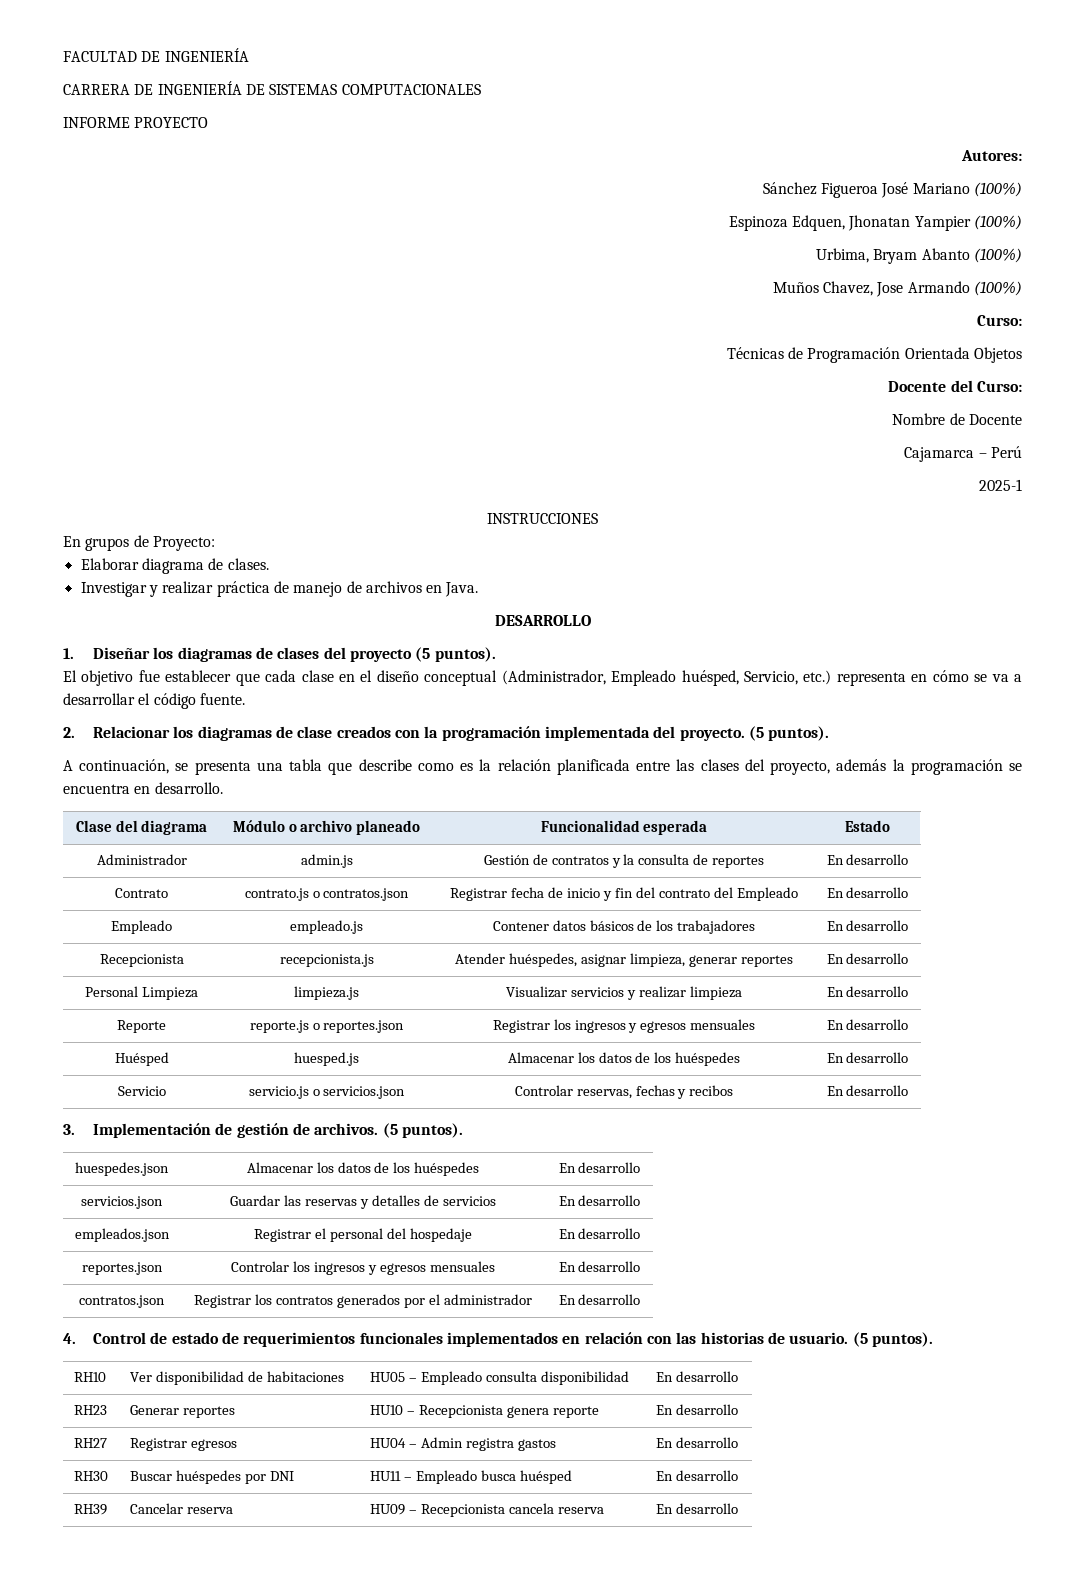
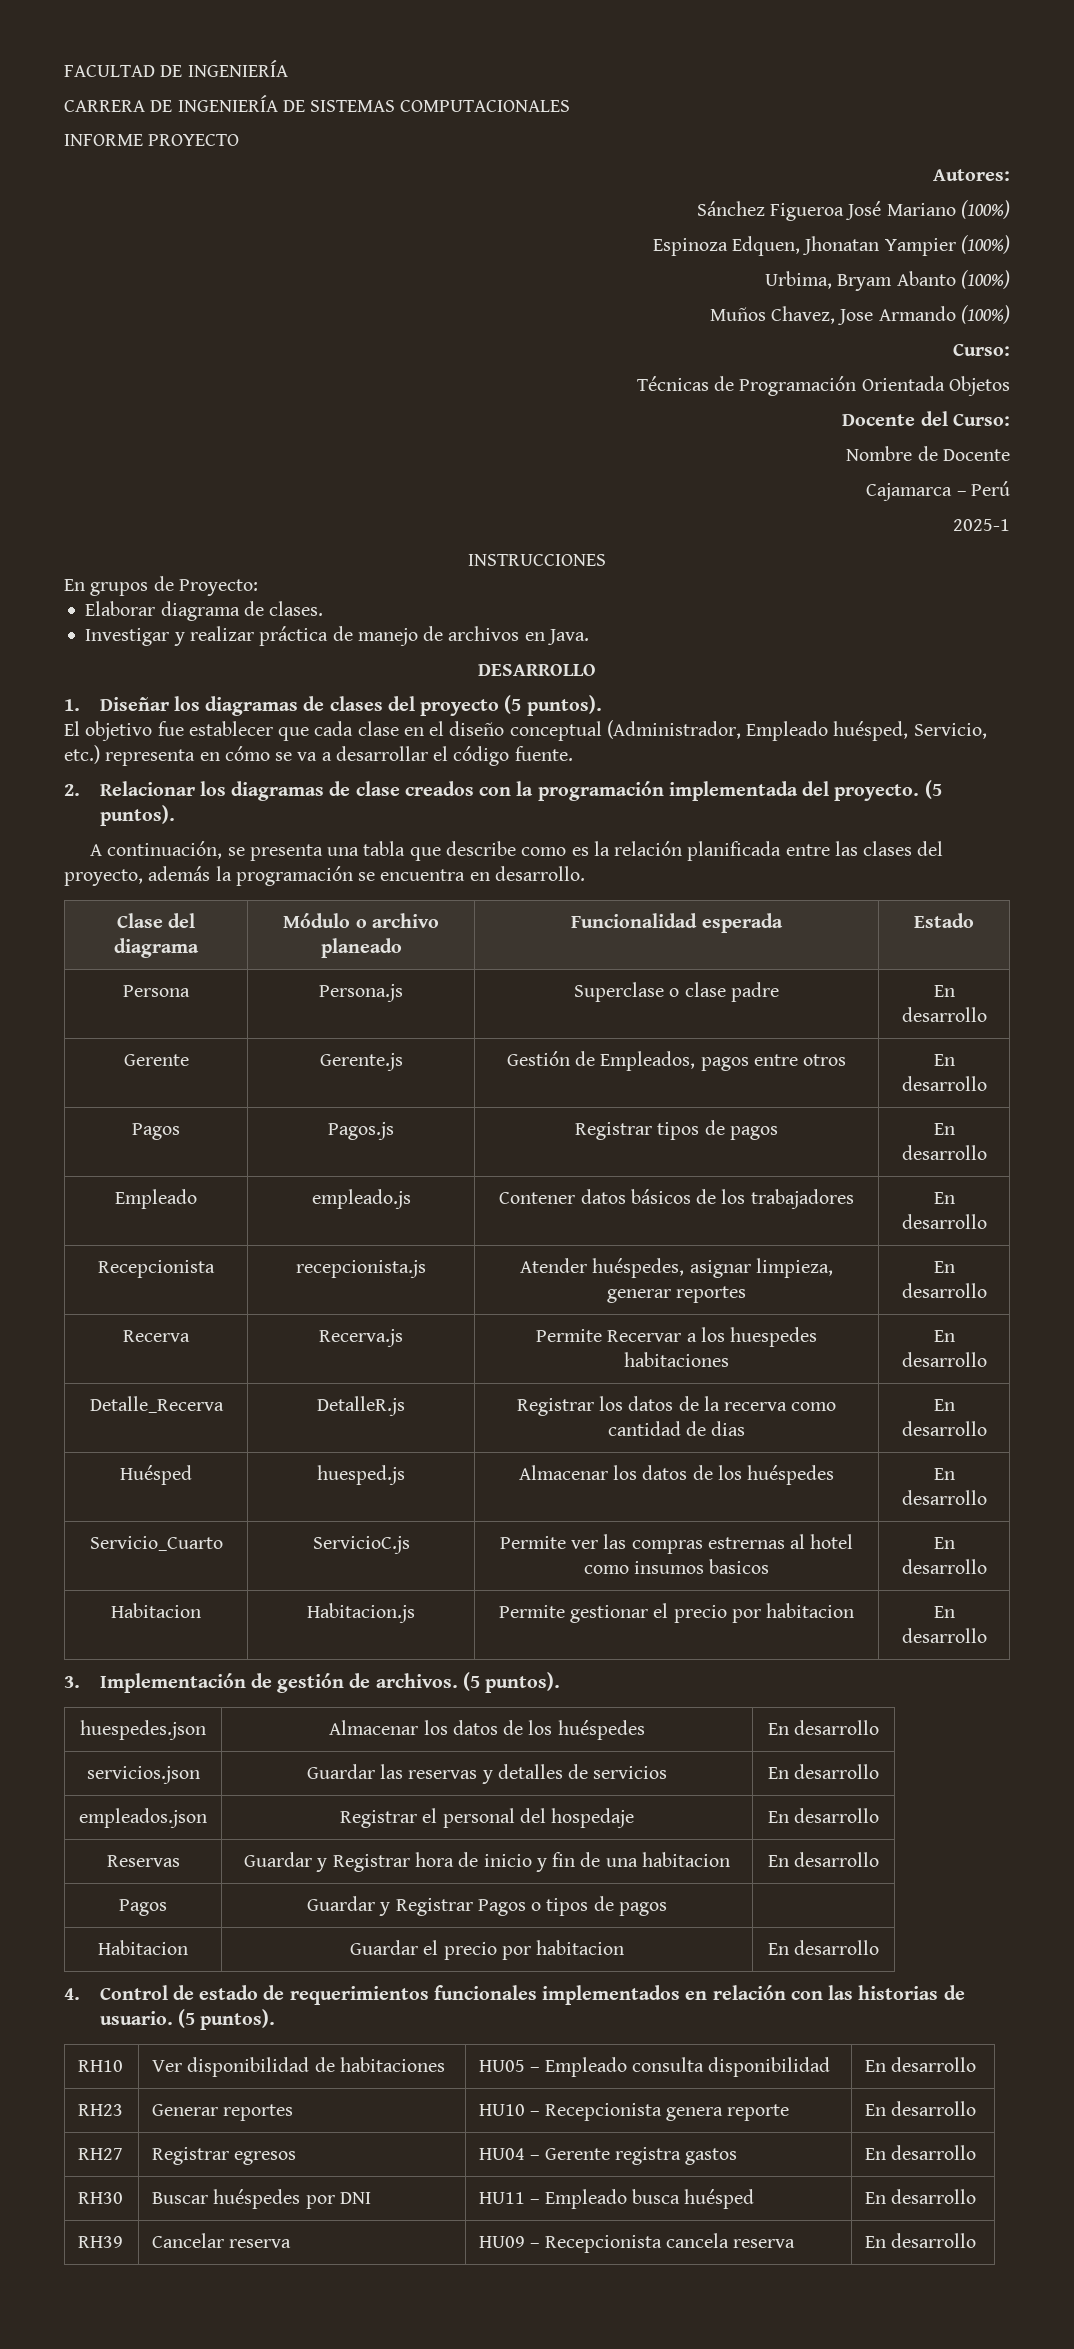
- Administrador | admin.js | Gestión de contratos y la consulta de reportes | En desarrollo
- Contrato | contrato.js o contratos.json | Registrar fecha de inicio y fin del contrato del Empleado | En desarrollo
+ Persona | Persona.js | Superclase o clase padre | En desarrollo
+ Gerente | Gerente.js | Gestión de Empleados, pagos entre otros | En desarrollo
+ Pagos | Pagos.js | Registrar tipos de pagos | En desarrollo
- Personal Limpieza | limpieza.js | Visualizar servicios y realizar limpieza | En desarrollo
- Reporte | reporte.js o reportes.json | Registrar los ingresos y egresos mensuales | En desarrollo
+ Recerva | Recerva.js | Permite Recervar a los huespedes habitaciones | En desarrollo
+ Detalle_Recerva | DetalleR.js | Registrar los datos de la recerva como cantidad de dias | En desarrollo
- Servicio | servicio.js o servicios.json | Controlar reservas, fechas y recibos | En desarrollo
+ Servicio_Cuarto | ServicioC.js | Permite ver las compras estrernas al hotel como insumos basicos | En desarrollo
+ Habitacion | Habitacion.js | Permite gestionar el precio por habitacion | En desarrollo
- reportes.json | Controlar los ingresos y egresos mensuales | En desarrollo
- contratos.json | Registrar los contratos generados por el administrador | En desarrollo
+ Reservas | Guardar y Registrar hora de inicio y fin de una habitacion | En desarrollo
+ Pagos | Guardar y Registrar Pagos o tipos de pagos |
+ Habitacion | Guardar el precio por habitacion | En desarrollo
- RH27 | Registrar egresos | HU04 – Admin registra gastos | En desarrollo
+ RH27 | Registrar egresos | HU04 – Gerente registra gastos | En desarrollo

